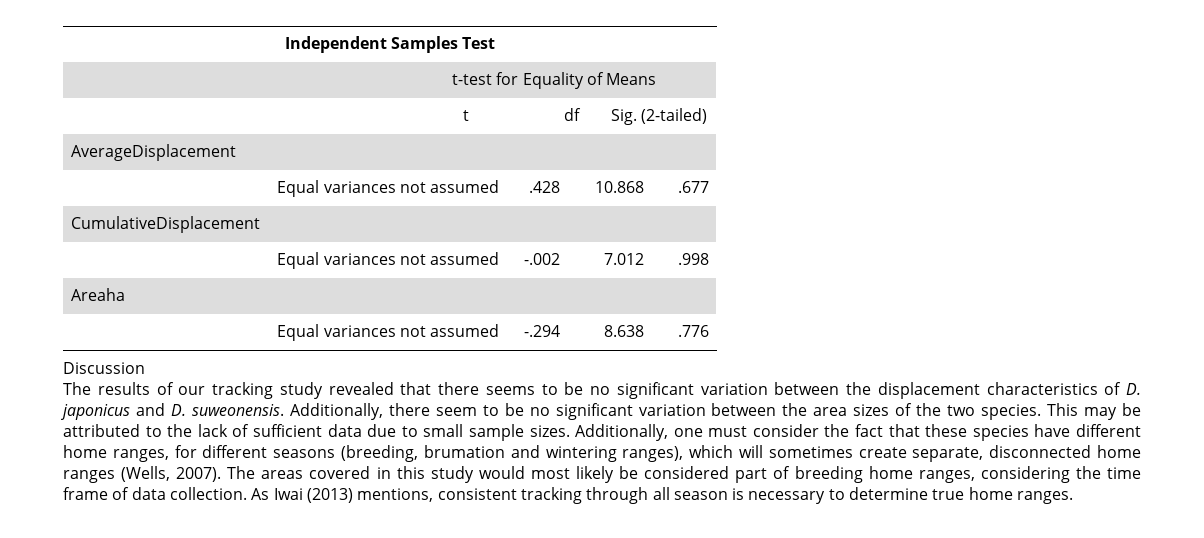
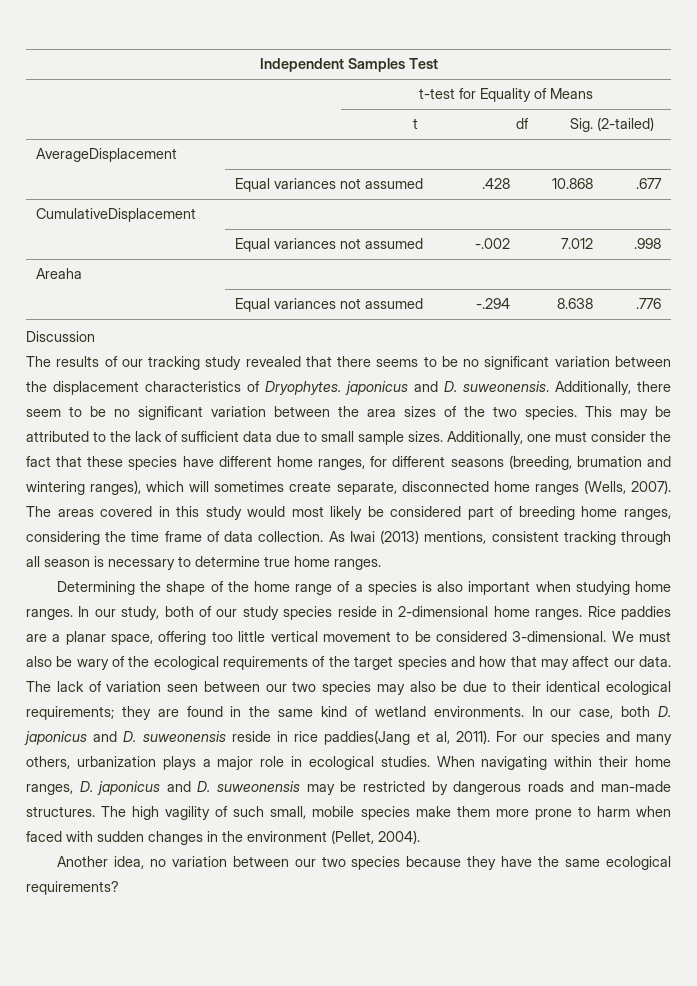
- The results of our tracking study revealed that there seems to be no significant variation between the displacement characteristics of D. japonicus and D. suweonensis.
+ The results of our tracking study revealed that there seems to be no significant variation between the displacement characteristics of Dryophytes. japonicus and D. suweonensis.
+ Determining the shape of the home range of a species is also important when studying home ranges. In our study, both of our study species reside in 2-dimensional home ranges. Rice paddies are a planar space, offering too little vertical movement to be considered 3-dimensional. We must also be wary of the ecological requirements of the target species and how that may affect our data. The lack of variation seen between our two species may also be due to their identical ecological requirements; they are found in the same kind of wetland environments. In our case, both D. japonicus and D. suweonensis reside in rice paddies(Jang et al, 2011). For our species and many others, urbanization plays a major role in ecological studies. When navigating within their home ranges, D. japonicus and D. suweonensis may be restricted by dangerous roads and man-made structures. The high vagility of such small, mobile species make them more prone to harm when faced with sudden changes in the environment (Pellet, 2004).
+ Another idea, no variation between our two species because they have the same ecological requirements?

